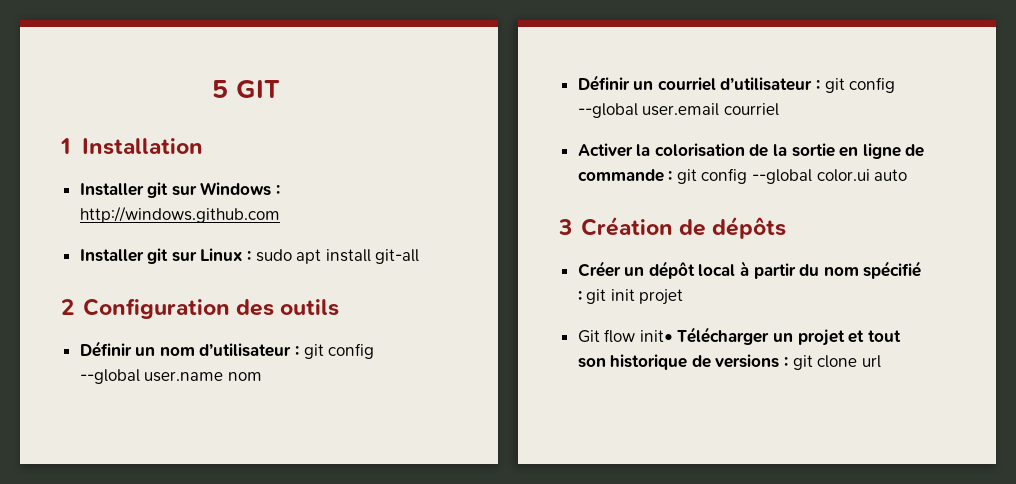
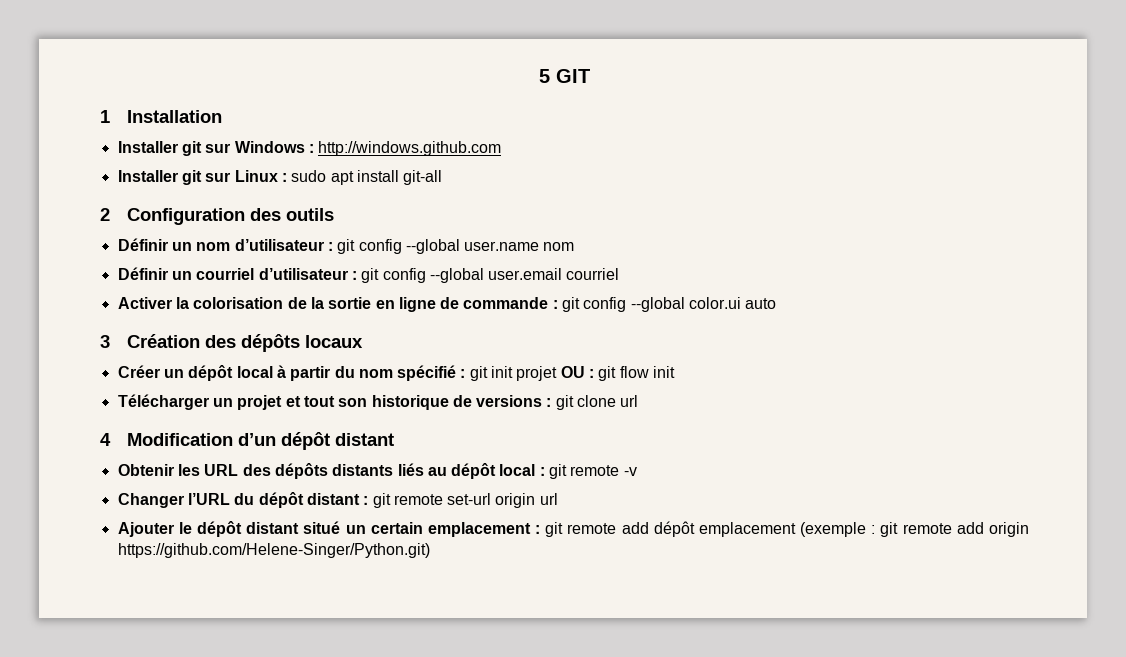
- 3 Création de dépôts
+ 3 Création des dépôts locaux
- Créer un dépôt local à partir du nom spécifié : git init projet
- Git flow init• Télécharger un projet et tout son historique de versions : git clone url
+ Créer un dépôt local à partir du nom spécifié : git init projet OU : git flow init
+ Télécharger un projet et tout son historique de versions : git clone url
+ 4 Modification d’un dépôt distant
+ Obtenir les URL des dépôts distants liés au dépôt local : git remote -v
+ Changer l’URL du dépôt distant : git remote set-url origin url
+ Ajouter le dépôt distant situé un certain emplacement : git remote add dépôt emplacement (exemple : git remote add origin https://github.com/Helene-Singer/Python.git)

